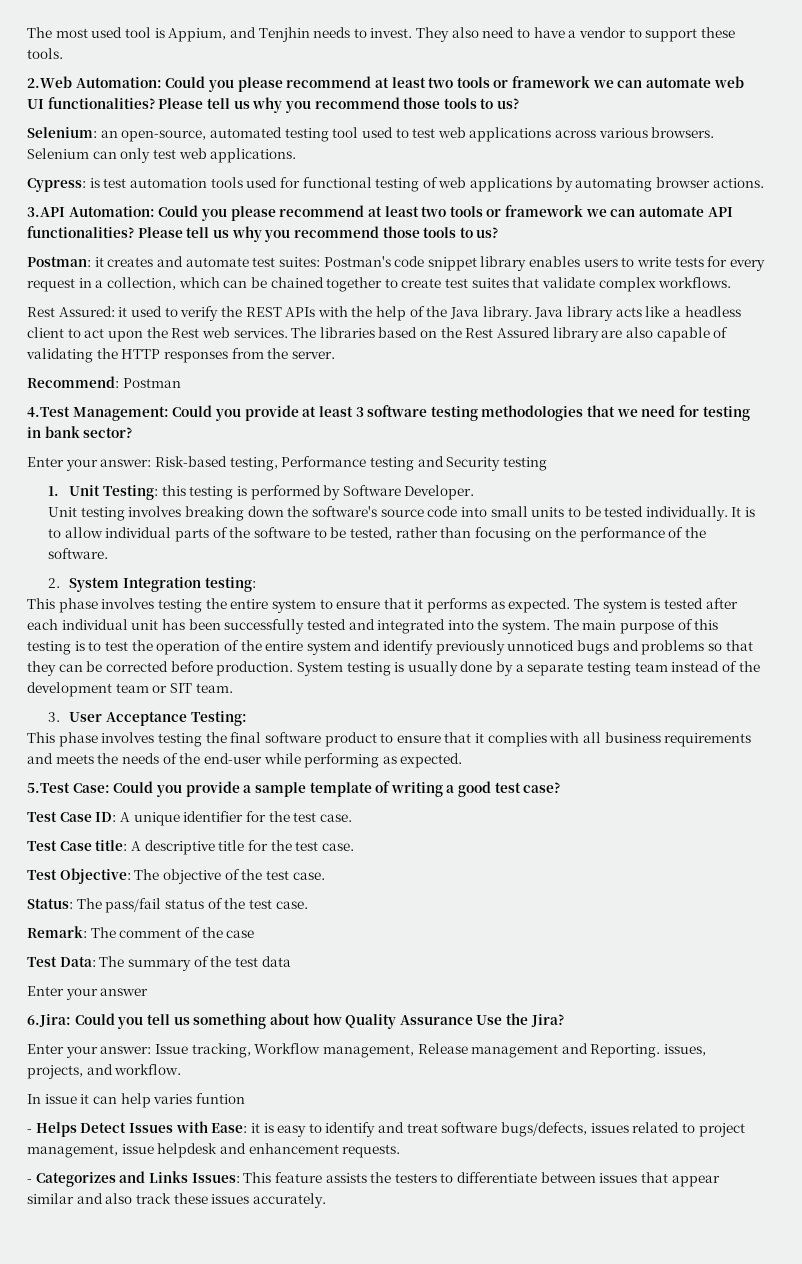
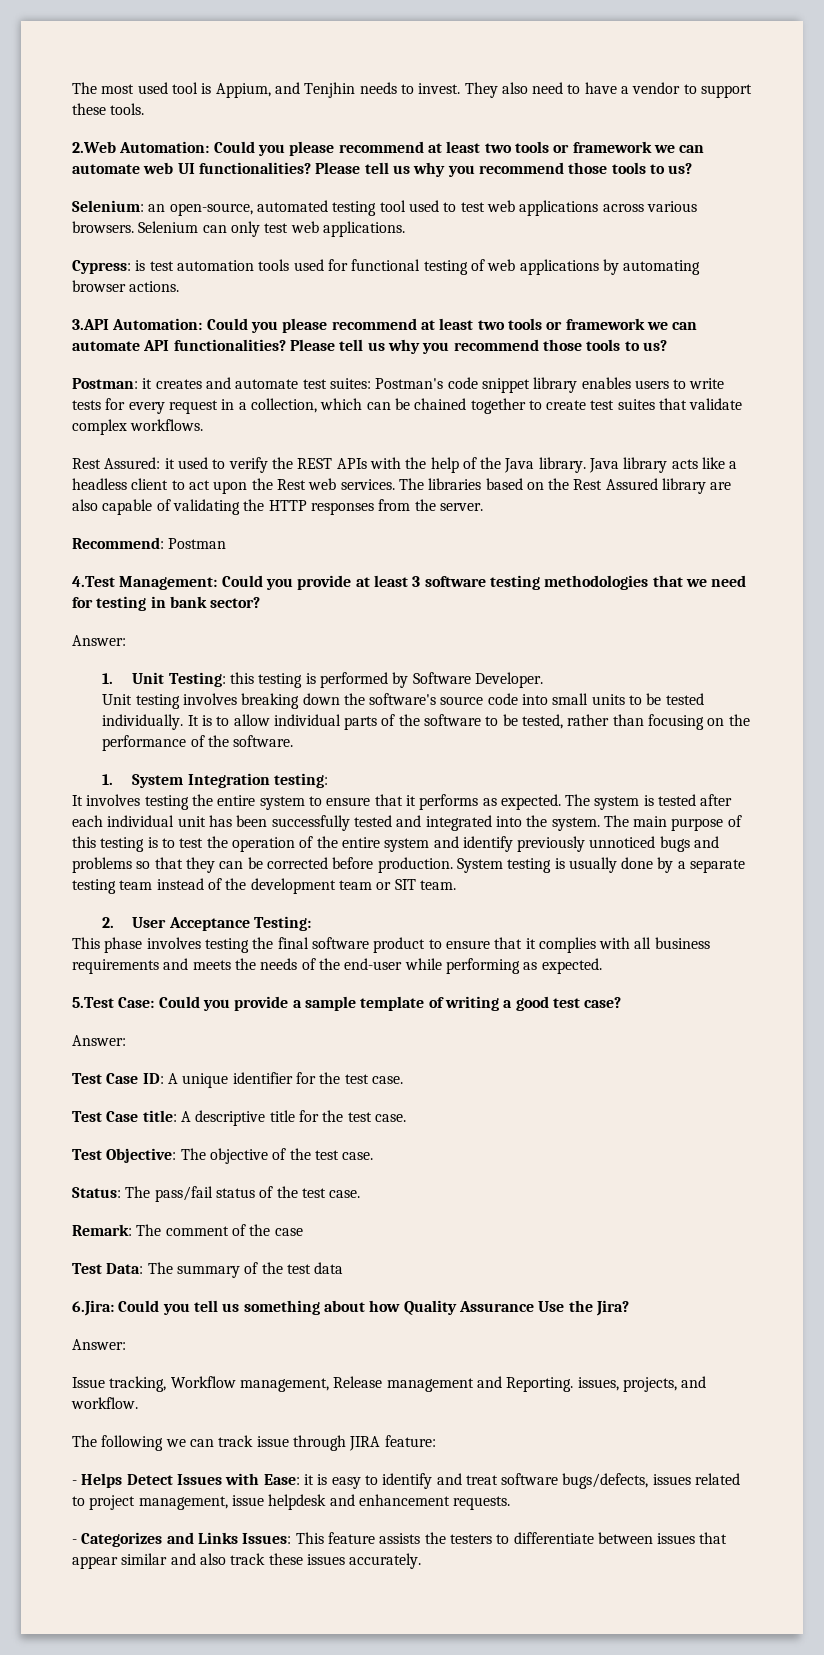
  4.Test Management: Could you provide at least 3 software testing methodologies that we need for testing in bank sector?
- Enter your answer: Risk-based testing, Performance testing and Security testing
+ Answer:
- 2. System Integration testing:
+ 1. System Integration testing:
- This phase involves testing the entire system to ensure that it performs as expected.
+ It involves testing the entire system to ensure that it performs as expected.
- 3. User Acceptance Testing:
+ 2. User Acceptance Testing:
  5.Test Case: Could you provide a sample template of writing a good test case?
+ Answer:
- Enter your answer
  6.Jira: Could you tell us something about how Quality Assurance Use the Jira?
- Enter your answer: Issue tracking, Workflow management, Release management and Reporting. issues, projects, and workflow.
+ Answer:
+ Issue tracking, Workflow management, Release management and Reporting. issues, projects, and workflow.
- In issue it can help varies funtion
+ The following we can track issue through JIRA feature:

